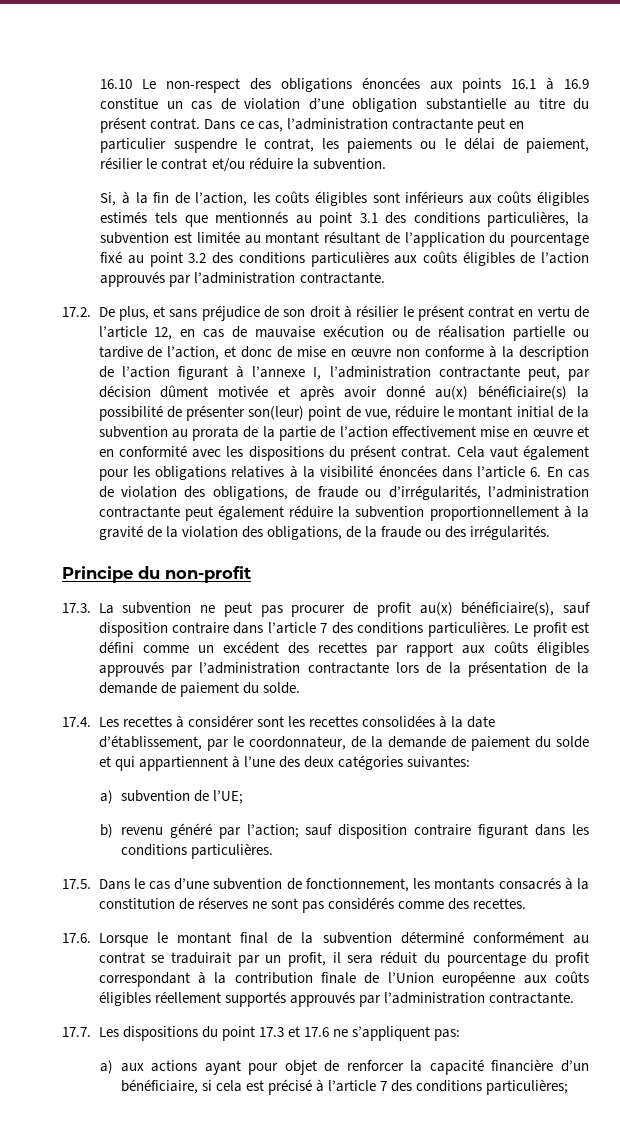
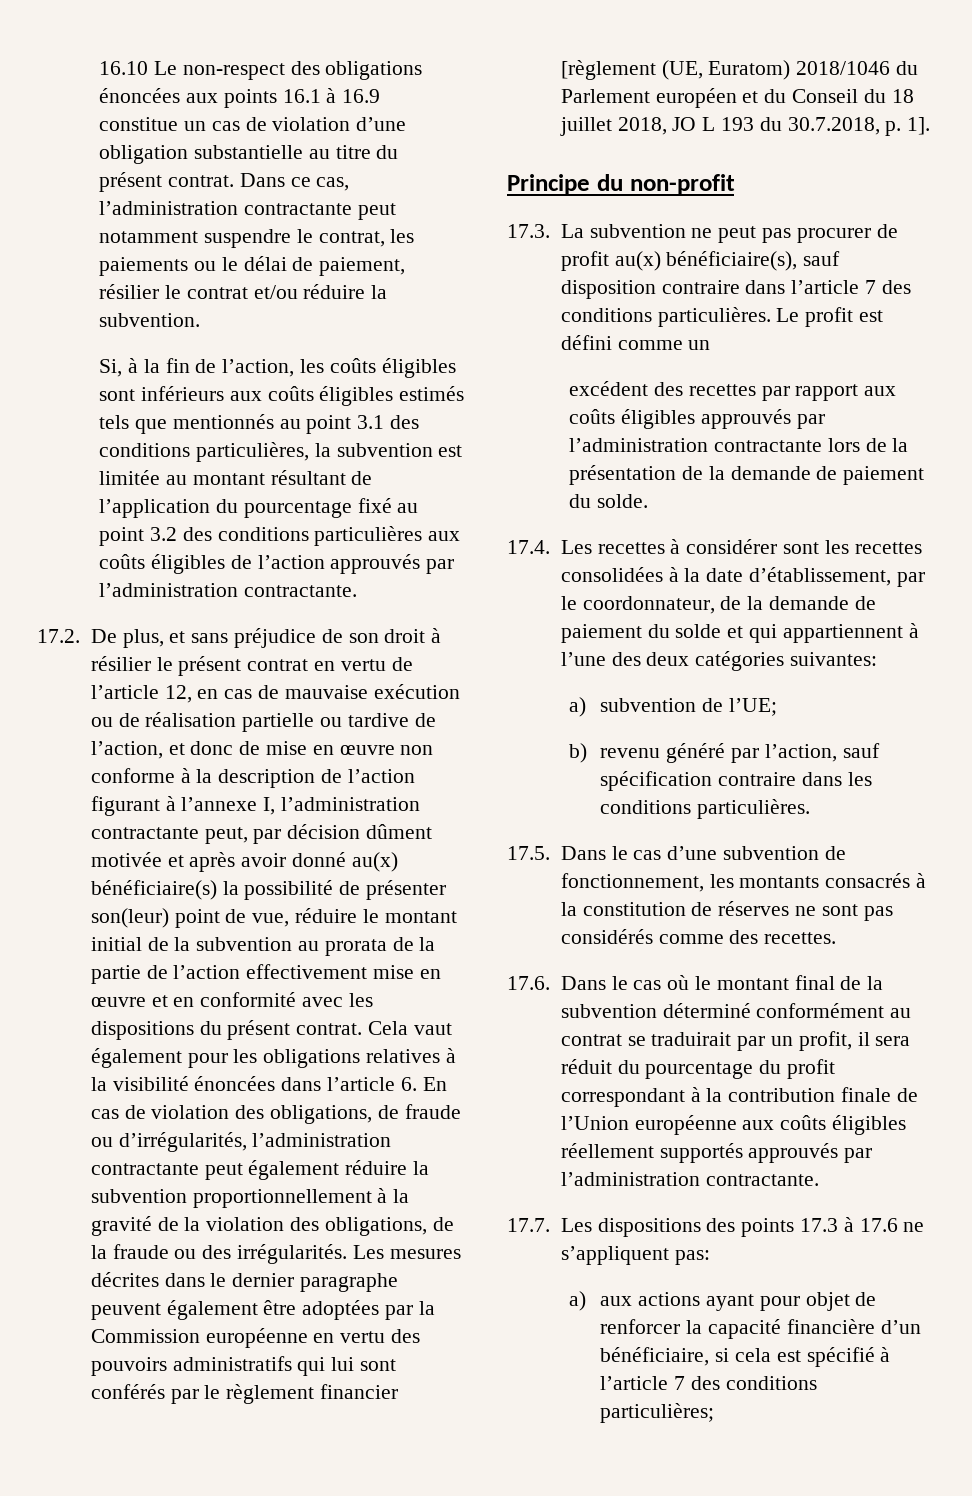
- Dans ce cas, l’administration contractante peut en particulier suspendre le contrat, les paiements ou le délai de paiement, résilier le contrat et/ou réduire la subvention.
+ Dans ce cas, l’administration contractante peut notamment suspendre le contrat, les paiements ou le délai de paiement, résilier le contrat et/ou réduire la subvention.
+ Les mesures décrites dans le dernier paragraphe peuvent également être adoptées par la Commission européenne en vertu des pouvoirs administratifs qui lui sont conférés par le règlement financier [règlement (UE, Euratom) 2018/1046 du Parlement européen et du Conseil du 18 juillet 2018, JO L 193 du 30.7.2018, p. 1].
- Le profit est défini comme un excédent des recettes par rapport aux coûts éligibles approuvés par l’administration contractante lors de la présentation de la demande de paiement du solde.
+ Le profit est défini comme un
+ excédent des recettes par rapport aux coûts éligibles approuvés par l’administration contractante lors de la présentation de la demande de paiement du solde.
- b) revenu généré par l’action; sauf disposition contraire figurant dans les conditions particulières.
+ b) revenu généré par l’action, sauf spécification contraire dans les conditions particulières.
- 17.6. Lorsque le montant final de la subvention déterminé conformément au contrat se traduirait par un profit, il sera réduit du pourcentage du profit correspondant à la contribution finale de l’Union européenne aux coûts éligibles réellement supportés approuvés par l’administration contractante.
+ 17.6. Dans le cas où le montant final de la subvention déterminé conformément au contrat se traduirait par un profit, il sera réduit du pourcentage du profit correspondant à la contribution finale de l’Union européenne aux coûts éligibles réellement supportés approuvés par l’administration contractante.
- 17.7. Les dispositions du point 17.3 et 17.6 ne s’appliquent pas:
+ 17.7. Les dispositions des points 17.3 à 17.6 ne s’appliquent pas:
- a) aux actions ayant pour objet de renforcer la capacité financière d’un bénéficiaire, si cela est précisé à l’article 7 des conditions particulières;
+ a) aux actions ayant pour objet de renforcer la capacité financière d’un bénéficiaire, si cela est spécifié à l’article 7 des conditions particulières;

